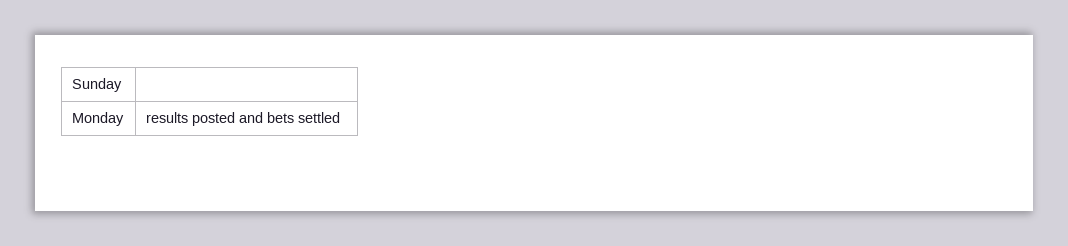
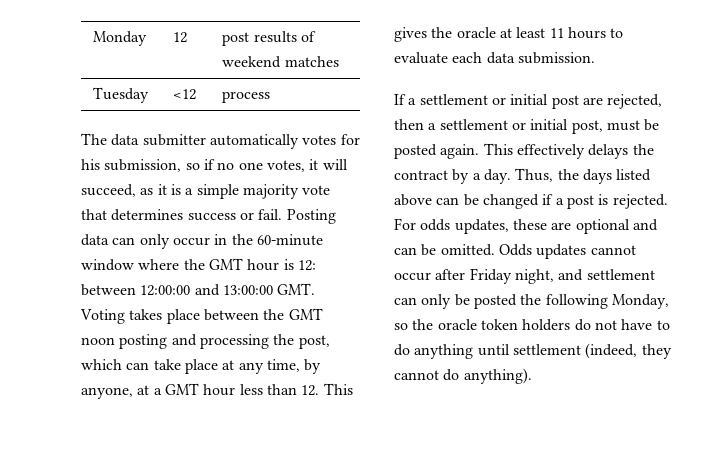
- Sunday |
- Monday | results posted and bets settled
+ Monday | 12 | post results of weekend matches
+ Tuesday | <12 | process
+ The data submitter automatically votes for his submission, so if no one votes, it will succeed, as it is a simple majority vote that determines success or fail. Posting data can only occur in the 60-minute window where the GMT hour is 12: between 12:00:00 and 13:00:00 GMT. Voting takes place between the GMT noon posting and processing the post, which can take place at any time, by anyone, at a GMT hour less than 12. This gives the oracle at least 11 hours to evaluate each data submission.
+ If a settlement or initial post are rejected, then a settlement or initial post, must be posted again. This effectively delays the contract by a day. Thus, the days listed above can be changed if a post is rejected. For odds updates, these are optional and can be omitted. Odds updates cannot occur after Friday night, and settlement can only be posted the following Monday, so the oracle token holders do not have to do anything until settlement (indeed, they cannot do anything).

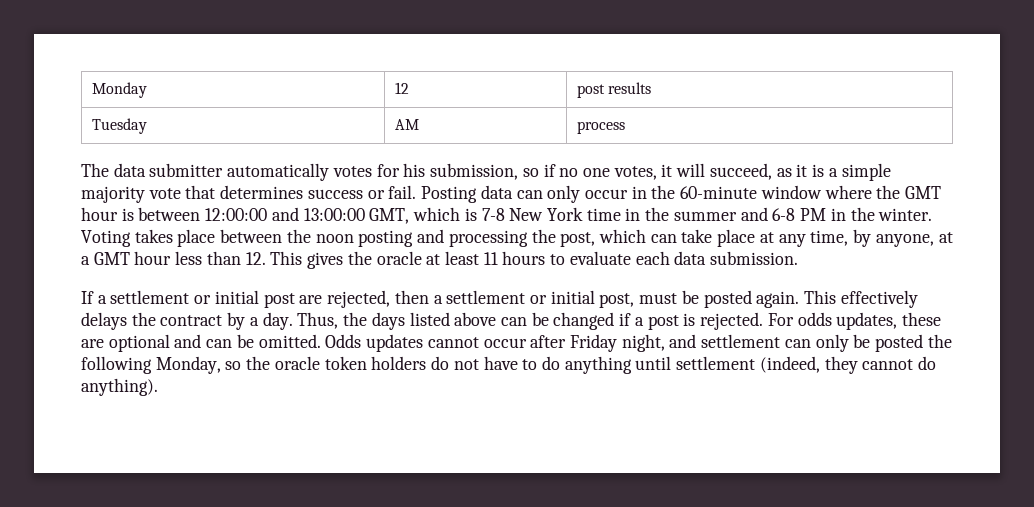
- Monday | 12 | post results of weekend matches
+ Monday | 12 | post results
- Tuesday | <12 | process
+ Tuesday | AM | process
- Posting data can only occur in the 60-minute window where the GMT hour is 12: between 12:00:00 and 13:00:00 GMT. Voting takes place between the GMT noon posting and processing the post, which can take place at any time, by anyone, at a GMT hour less than 12. This gives the oracle at least 11 hours to evaluate each data submission.
+ Posting data can only occur in the 60-minute window where the GMT hour is between 12:00:00 and 13:00:00 GMT, which is 7-8 New York time in the summer and 6-8 PM in the winter. Voting takes place between the noon posting and processing the post, which can take place at any time, by anyone, at a GMT hour less than 12. This gives the oracle at least 11 hours to evaluate each data submission.

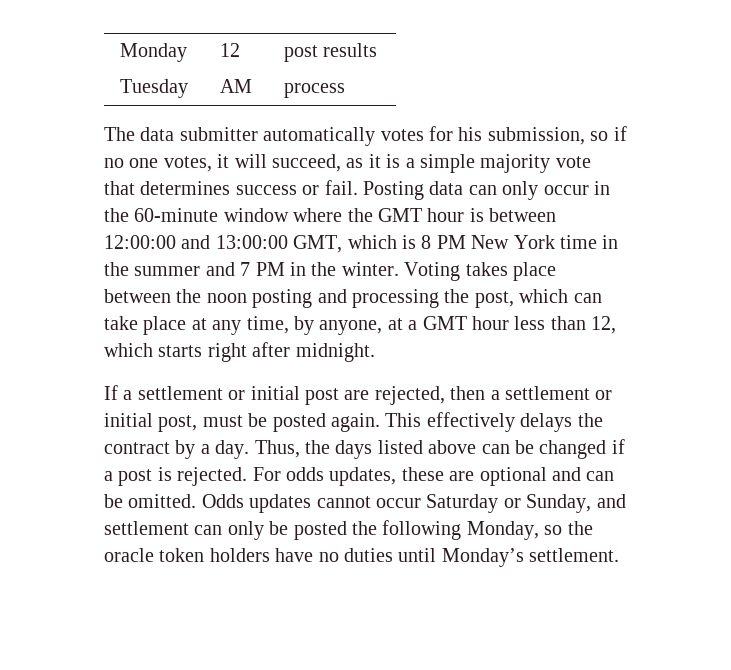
- Posting data can only occur in the 60-minute window where the GMT hour is between 12:00:00 and 13:00:00 GMT, which is 7-8 New York time in the summer and 6-8 PM in the winter.
+ Posting data can only occur in the 60-minute window where the GMT hour is between 12:00:00 and 13:00:00 GMT, which is 8 PM New York time in the summer and 7 PM in the winter.
- Voting takes place between the noon posting and processing the post, which can take place at any time, by anyone, at a GMT hour less than 12. This gives the oracle at least 11 hours to evaluate each data submission.
+ Voting takes place between the noon posting and processing the post, which can take place at any time, by anyone, at a GMT hour less than 12, which starts right after midnight.
- Odds updates cannot occur after Friday night, and settlement can only be posted the following Monday, so the oracle token holders do not have to do anything until settlement (indeed, they cannot do anything).
+ Odds updates cannot occur Saturday or Sunday, and settlement can only be posted the following Monday, so the oracle token holders have no duties until Monday’s settlement.

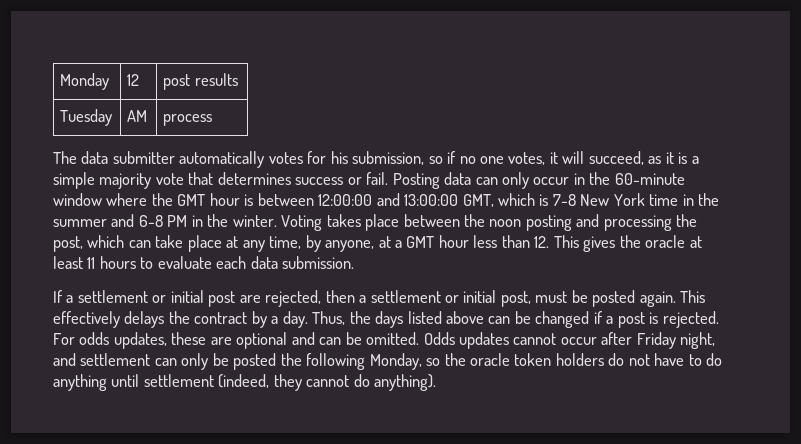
- Posting data can only occur in the 60-minute window where the GMT hour is between 12:00:00 and 13:00:00 GMT, which is 8 PM New York time in the summer and 7 PM in the winter.
+ Posting data can only occur in the 60-minute window where the GMT hour is between 12:00:00 and 13:00:00 GMT, which is 7-8 New York time in the summer and 6-8 PM in the winter.
- Voting takes place between the noon posting and processing the post, which can take place at any time, by anyone, at a GMT hour less than 12, which starts right after midnight.
+ Voting takes place between the noon posting and processing the post, which can take place at any time, by anyone, at a GMT hour less than 12. This gives the oracle at least 11 hours to evaluate each data submission.
- Odds updates cannot occur Saturday or Sunday, and settlement can only be posted the following Monday, so the oracle token holders have no duties until Monday’s settlement.
+ Odds updates cannot occur after Friday night, and settlement can only be posted the following Monday, so the oracle token holders do not have to do anything until settlement (indeed, they cannot do anything).

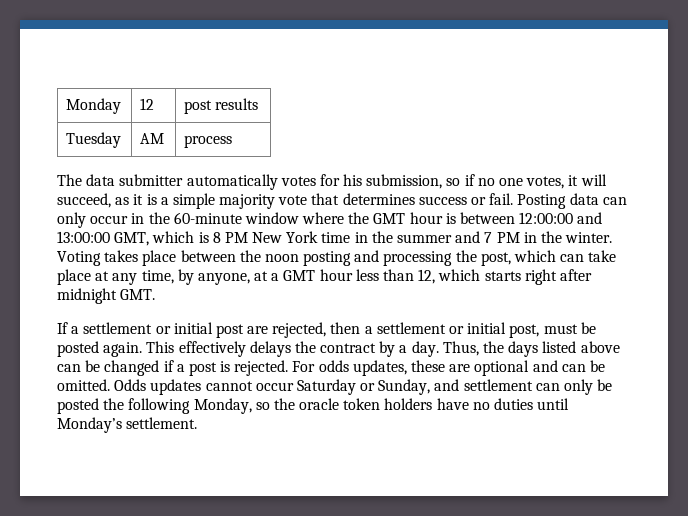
- Posting data can only occur in the 60-minute window where the GMT hour is between 12:00:00 and 13:00:00 GMT, which is 7-8 New York time in the summer and 6-8 PM in the winter.
+ Posting data can only occur in the 60-minute window where the GMT hour is between 12:00:00 and 13:00:00 GMT, which is 8 PM New York time in the summer and 7 PM in the winter.
- Voting takes place between the noon posting and processing the post, which can take place at any time, by anyone, at a GMT hour less than 12. This gives the oracle at least 11 hours to evaluate each data submission.
+ Voting takes place between the noon posting and processing the post, which can take place at any time, by anyone, at a GMT hour less than 12, which starts right after midnight GMT.
- Odds updates cannot occur after Friday night, and settlement can only be posted the following Monday, so the oracle token holders do not have to do anything until settlement (indeed, they cannot do anything).
+ Odds updates cannot occur Saturday or Sunday, and settlement can only be posted the following Monday, so the oracle token holders have no duties until Monday’s settlement.

